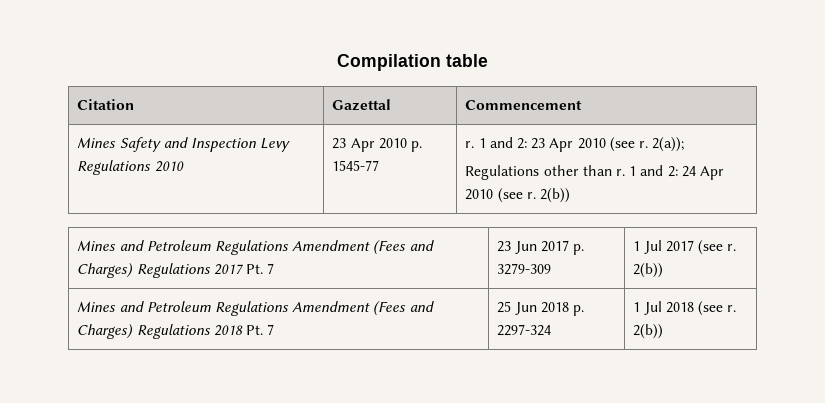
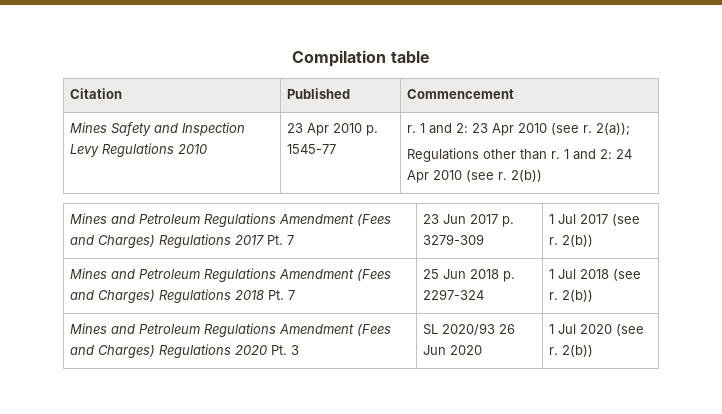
- Citation | Gazettal | Commencement
+ Citation | Published | Commencement
+ Mines and Petroleum Regulations Amendment (Fees and Charges) Regulations 2020 Pt. 3 | SL 2020/93 26 Jun 2020 | 1 Jul 2020 (see r. 2(b))

